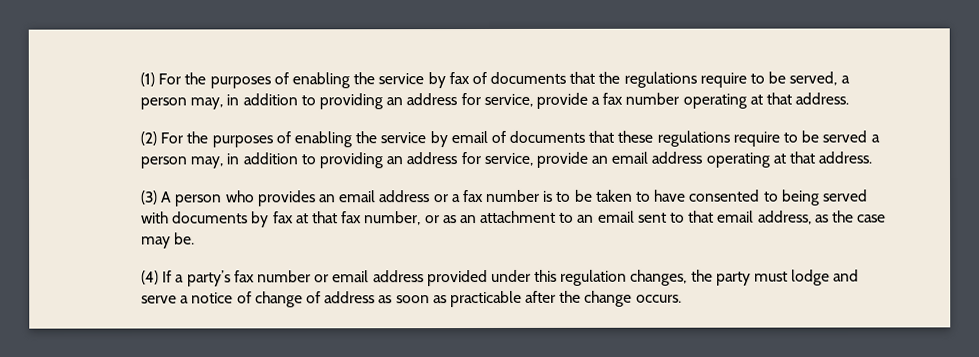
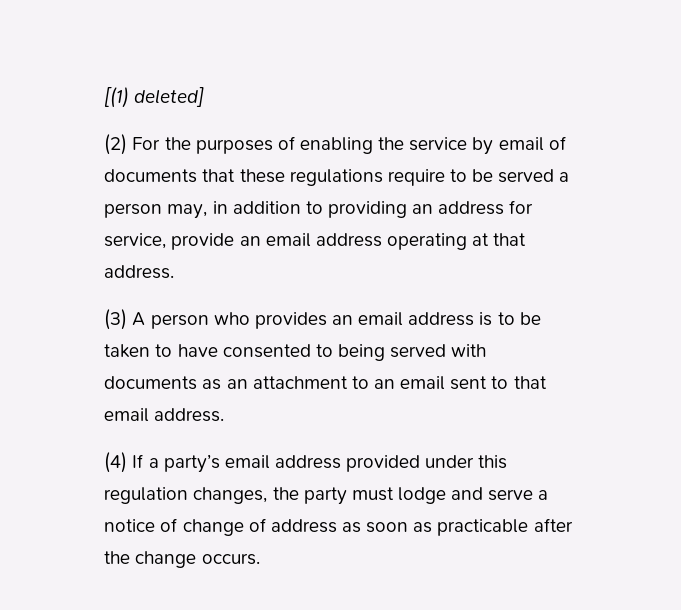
- (1) For the purposes of enabling the service by fax of documents that the regulations require to be served, a person may, in addition to providing an address for service, provide a fax number operating at that address.
+ [(1) deleted]
- (3) A person who provides an email address or a fax number is to be taken to have consented to being served with documents by fax at that fax number, or as an attachment to an email sent to that email address, as the case may be.
+ (3) A person who provides an email address is to be taken to have consented to being served with documents as an attachment to an email sent to that email address.
- (4) If a party’s fax number or email address provided under this regulation changes, the party must lodge and serve a notice of change of address as soon as practicable after the change occurs.
+ (4) If a party’s email address provided under this regulation changes, the party must lodge and serve a notice of change of address as soon as practicable after the change occurs.

